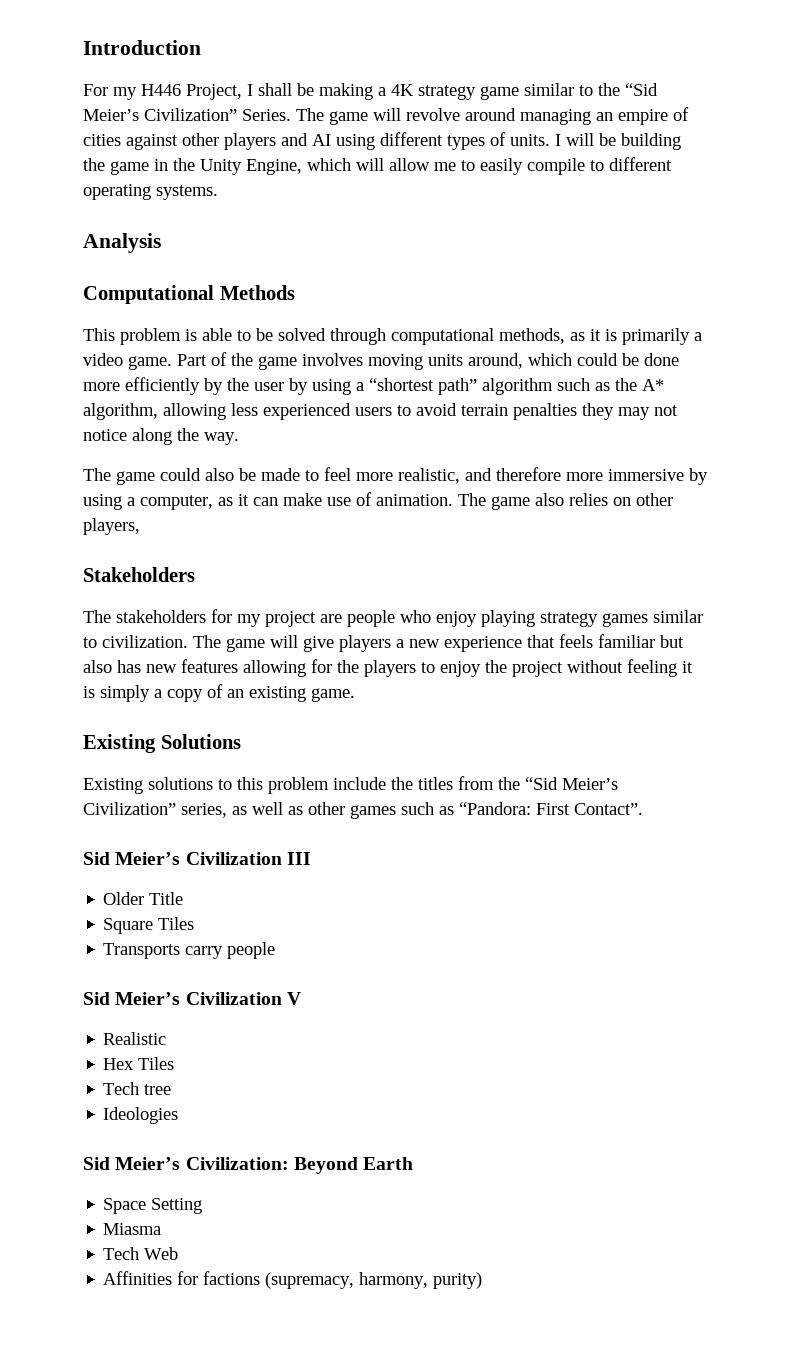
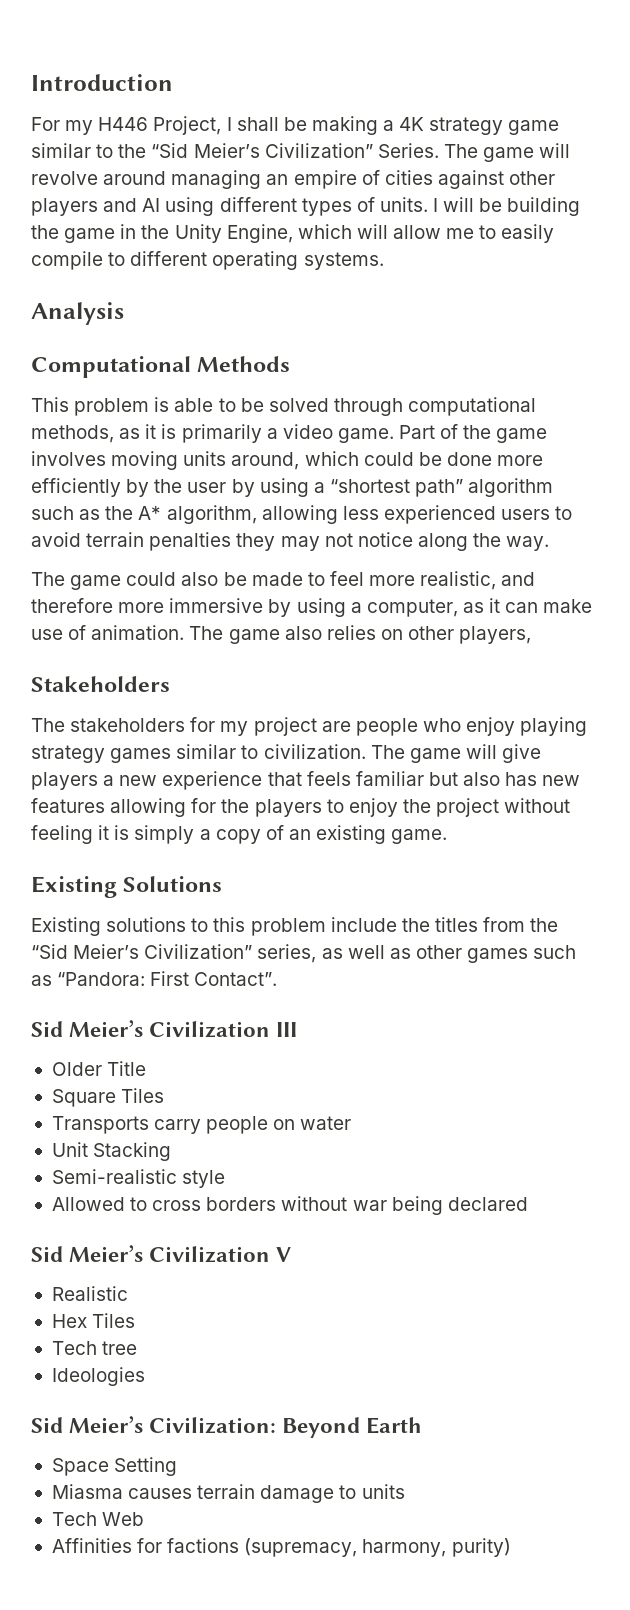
- Transports carry people
+ Transports carry people on water
+ Unit Stacking
+ Semi-realistic style
+ Allowed to cross borders without war being declared
- Miasma
+ Miasma causes terrain damage to units

